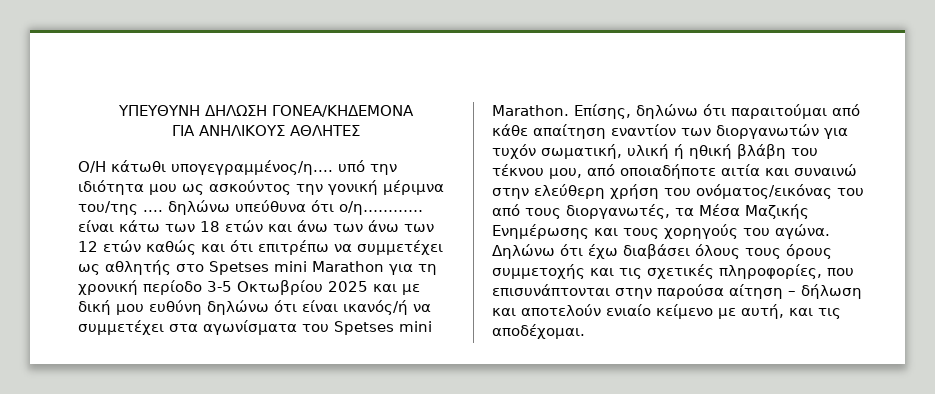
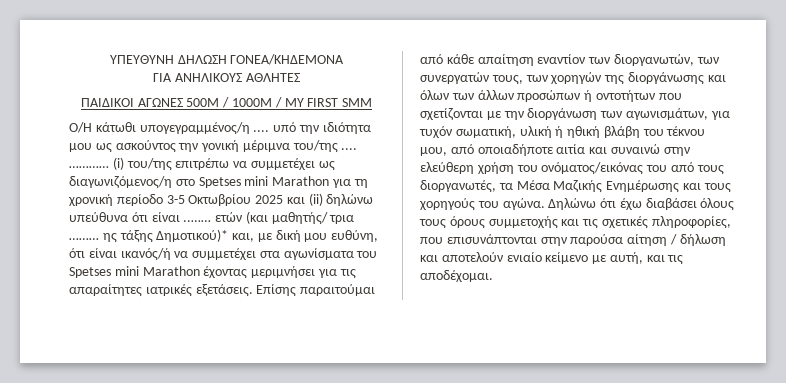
+ ΠΑΙΔΙΚΟΙ ΑΓΩΝΕΣ 500Μ / 1000Μ / MY FIRST SMM
- Ο/Η κάτωθι υπογεγραμμένος/η.... υπό την ιδιότητα μου ως ασκούντος την γονική μέριμνα του/της .... δηλώνω υπεύθυνα ότι ο/η………… είναι κάτω των 18 ετών και άνω των άνω των 12 ετών καθώς και ότι επιτρέπω να συμμετέχει ως αθλητής στο Spetses mini Marathon για τη χρονική περίοδο 3-5 Οκτωβρίου 2025 και με δική μου ευθύνη δηλώνω ότι είναι ικανός/ή να συμμετέχει στα αγωνίσματα του Spetses mini Marathon. Επίσης, δηλώνω ότι παραιτούμαι από κάθε απαίτηση εναντίον των διοργανωτών για τυχόν σωματική, υλική ή ηθική βλάβη του τέκνου μου, από οποιαδήποτε αιτία και συναινώ στην ελεύθερη χρήση του ονόματος/εικόνας του από τους διοργανωτές, τα Μέσα Μαζικής Ενημέρωσης και τους χορηγούς του αγώνα.
+ Ο/Η κάτωθι υπογεγραμμένος/η .... υπό την ιδιότητα μου ως ασκούντος την γονική μέριμνα του/της .... ………… (i) του/της επιτρέπω να συμμετέχει ως διαγωνιζόμενος/η στο Spetses mini Marathon για τη χρονική περίοδο 3-5 Οκτωβρίου 2025 και (ii) δηλώνω υπεύθυνα ότι είναι ..…… ετών (και μαθητής/ τρια ……… ης τάξης Δημοτικού)* και, με δική μου ευθύνη, ότι είναι ικανός/ή να συμμετέχει στα αγωνίσματα του Spetses mini Marathon έχοντας μεριμνήσει για τις απαραίτητες ιατρικές εξετάσεις. Επίσης παραιτούμαι από κάθε απαίτηση εναντίον των διοργανωτών, των συνεργατών τους, των χορηγών της διοργάνωσης και όλων των άλλων προσώπων ή οντοτήτων που σχετίζονται με την διοργάνωση των αγωνισμάτων, για τυχόν σωματική, υλική ή ηθική βλάβη του τέκνου μου, από οποιαδήποτε αιτία και συναινώ στην ελεύθερη χρήση του ονόματος/εικόνας του από τους διοργανωτές, τα Μέσα Μαζικής Ενημέρωσης και τους χορηγούς του αγώνα.
- Δηλώνω ότι έχω διαβάσει όλους τους όρους συμμετοχής και τις σχετικές πληροφορίες, που επισυνάπτονται στην παρούσα αίτηση – δήλωση και αποτελούν ενιαίο κείμενο με αυτή, και τις αποδέχομαι.
+ Δηλώνω ότι έχω διαβάσει όλους τους όρους συμμετοχής και τις σχετικές πληροφορίες, που επισυνάπτονται στην παρούσα αίτηση / δήλωση και αποτελούν ενιαίο κείμενο με αυτή, και τις αποδέχομαι.

